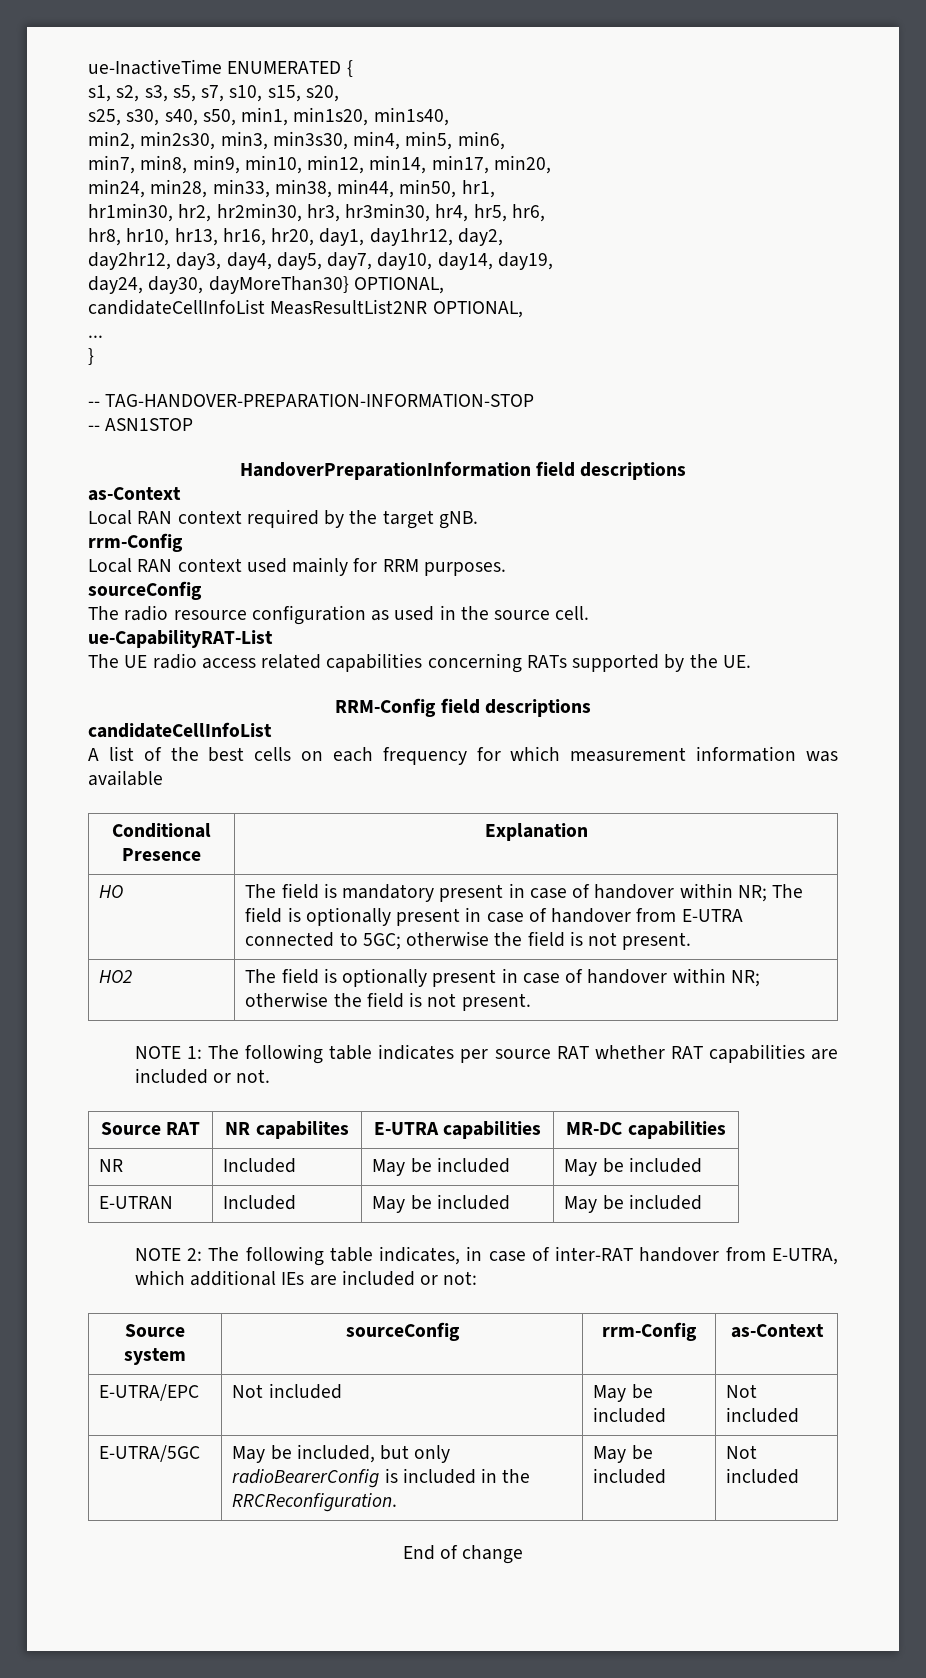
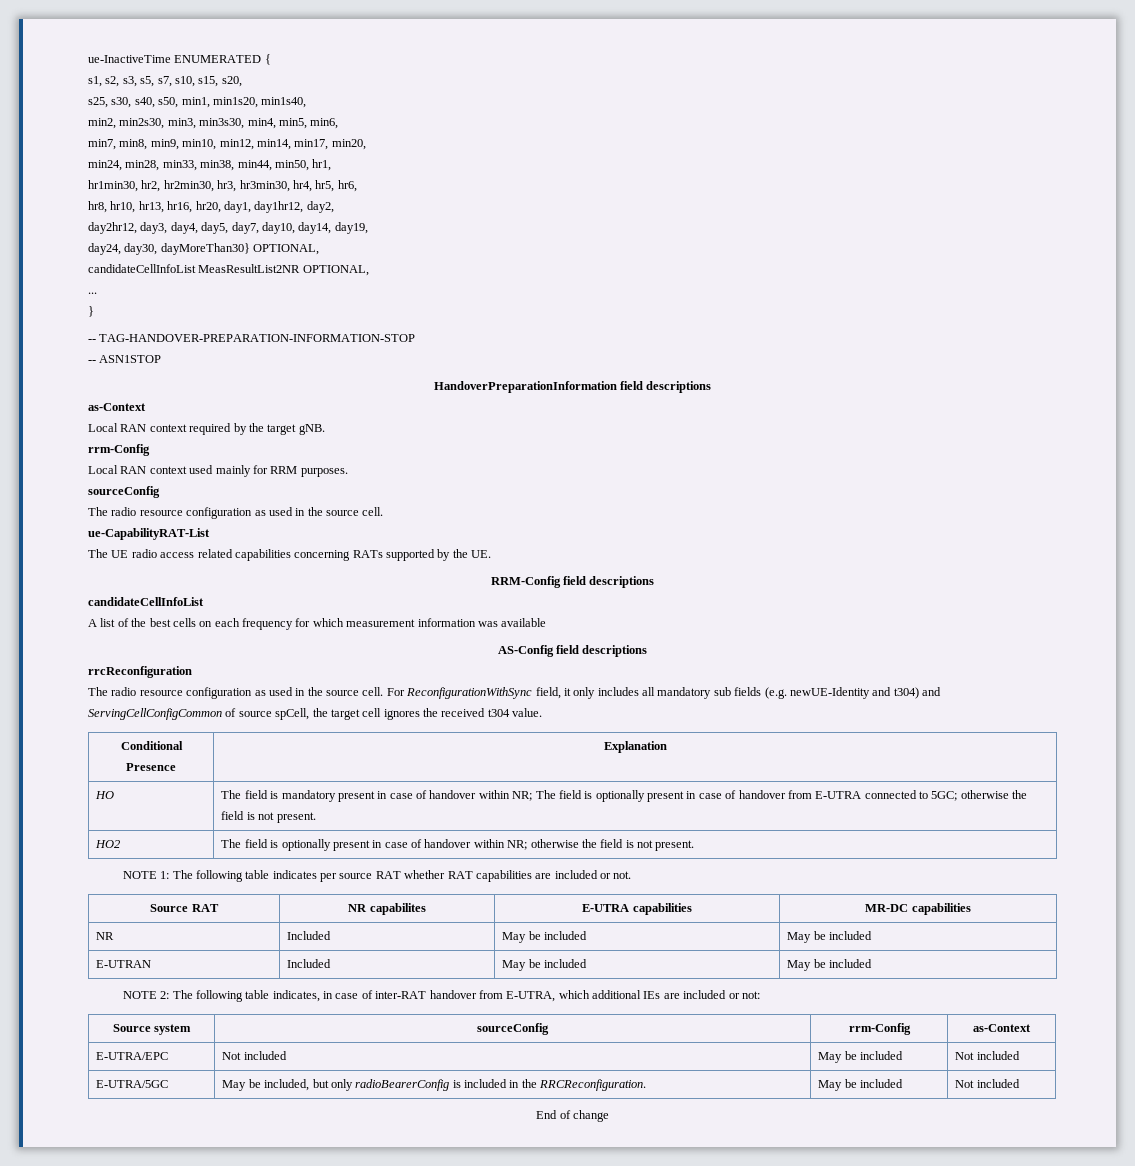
+ AS-Config field descriptions
+ rrcReconfiguration
+ The radio resource configuration as used in the source cell. For ReconfigurationWithSync field, it only includes all mandatory sub fields (e.g. newUE-Identity and t304) and ServingCellConfigCommon of source spCell, the target cell ignores the received t304 value.

